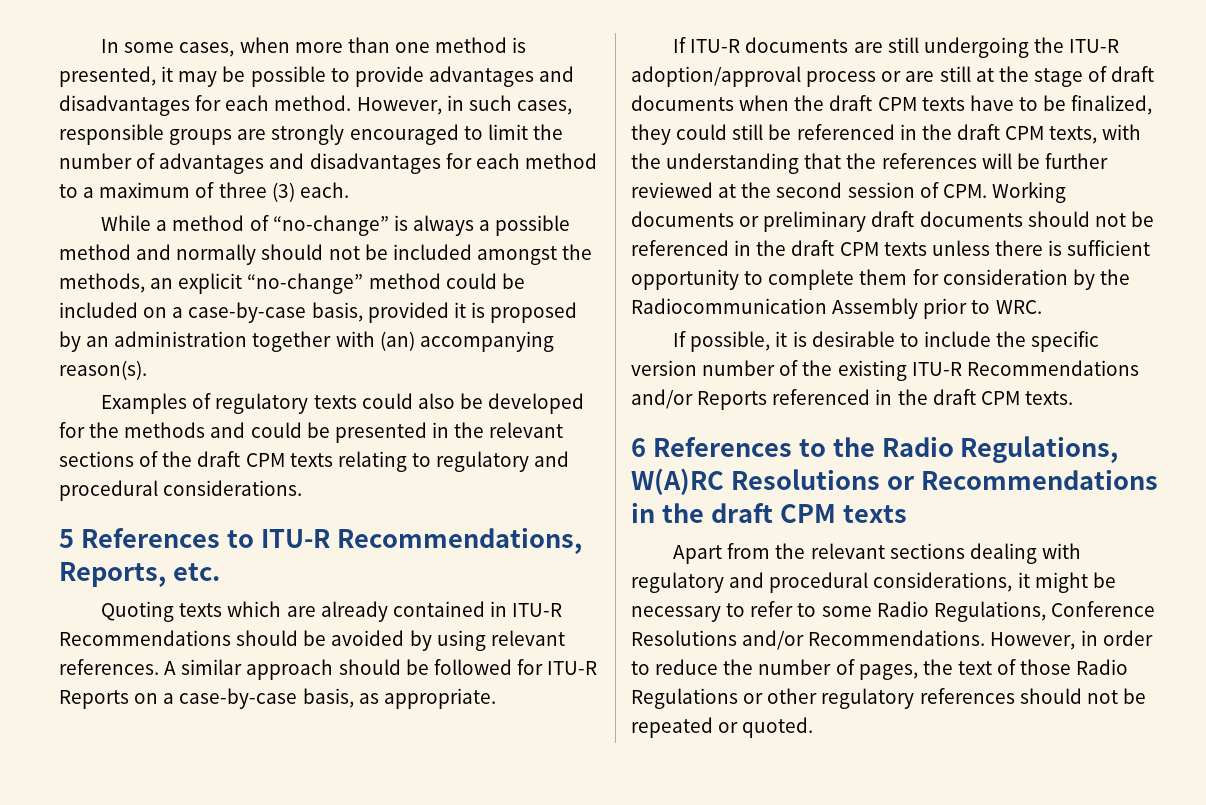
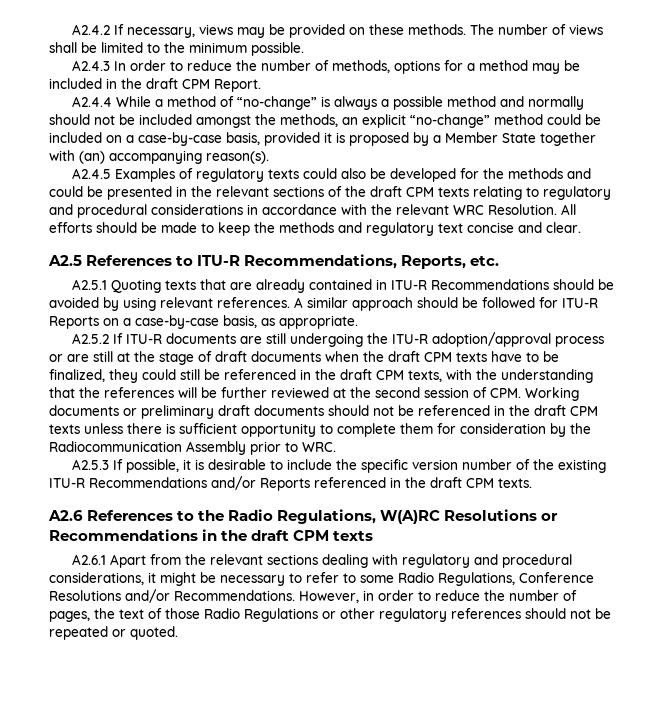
- In some cases, when more than one method is presented, it may be possible to provide advantages and disadvantages for each method. However, in such cases, responsible groups are strongly encouraged to limit the number of advantages and disadvantages for each method to a maximum of three (3) each.
- While a method of “no-change” is always a possible method and normally should not be included amongst the methods, an explicit “no-change” method could be included on a case-by-case basis, provided it is proposed by an administration together with (an) accompanying reason(s).
+ A2.4.2 If necessary, views may be provided on these methods. The number of views shall be limited to the minimum possible.
+ A2.4.3 In order to reduce the number of methods, options for a method may be included in the draft CPM Report.
+ A2.4.4 While a method of “no-change” is always a possible method and normally should not be included amongst the methods, an explicit “no-change” method could be included on a case-by-case basis, provided it is proposed by a Member State together with (an) accompanying reason(s).
- Examples of regulatory texts could also be developed for the methods and could be presented in the relevant sections of the draft CPM texts relating to regulatory and procedural considerations.
- 5 References to ITU-R Recommendations, Reports, etc.
+ A2.4.5 Examples of regulatory texts could also be developed for the methods and could be presented in the relevant sections of the draft CPM texts relating to regulatory and procedural considerations in accordance with the relevant WRC Resolution. All efforts should be made to keep the methods and regulatory text concise and clear.
+ A2.5 References to ITU-R Recommendations, Reports, etc.
- Quoting texts which are already contained in ITU-R Recommendations should be avoided by using relevant references.
+ A2.5.1 Quoting texts that are already contained in ITU-R Recommendations should be avoided by using relevant references.
- If ITU-R documents are still undergoing the ITU-R adoption/approval process or are still at the stage of draft documents when the draft CPM texts have to be finalized, they could still be referenced in the draft CPM texts, with the understanding that the references will be further reviewed at the second session of CPM. Working documents or preliminary draft documents should not be referenced in the draft CPM texts unless there is sufficient opportunity to complete them for consideration by the Radiocommunication Assembly prior to WRC.
+ A2.5.2 If ITU-R documents are still undergoing the ITU-R adoption/approval process or are still at the stage of draft documents when the draft CPM texts have to be finalized, they could still be referenced in the draft CPM texts, with the understanding that the references will be further reviewed at the second session of CPM. Working documents or preliminary draft documents should not be referenced in the draft CPM texts unless there is sufficient opportunity to complete them for consideration by the Radiocommunication Assembly prior to WRC.
- If possible, it is desirable to include the specific version number of the existing ITU-R Recommendations and/or Reports referenced in the draft CPM texts.
+ A2.5.3 If possible, it is desirable to include the specific version number of the existing ITU-R Recommendations and/or Reports referenced in the draft CPM texts.
- 6 References to the Radio Regulations, W(A)RC Resolutions or Recommendations in the draft CPM texts
+ A2.6 References to the Radio Regulations, W(A)RC Resolutions or Recommendations in the draft CPM texts
- Apart from the relevant sections dealing with regulatory and procedural considerations, it might be necessary to refer to some Radio Regulations, Conference Resolutions and/or Recommendations.
+ A2.6.1 Apart from the relevant sections dealing with regulatory and procedural considerations, it might be necessary to refer to some Radio Regulations, Conference Resolutions and/or Recommendations.

